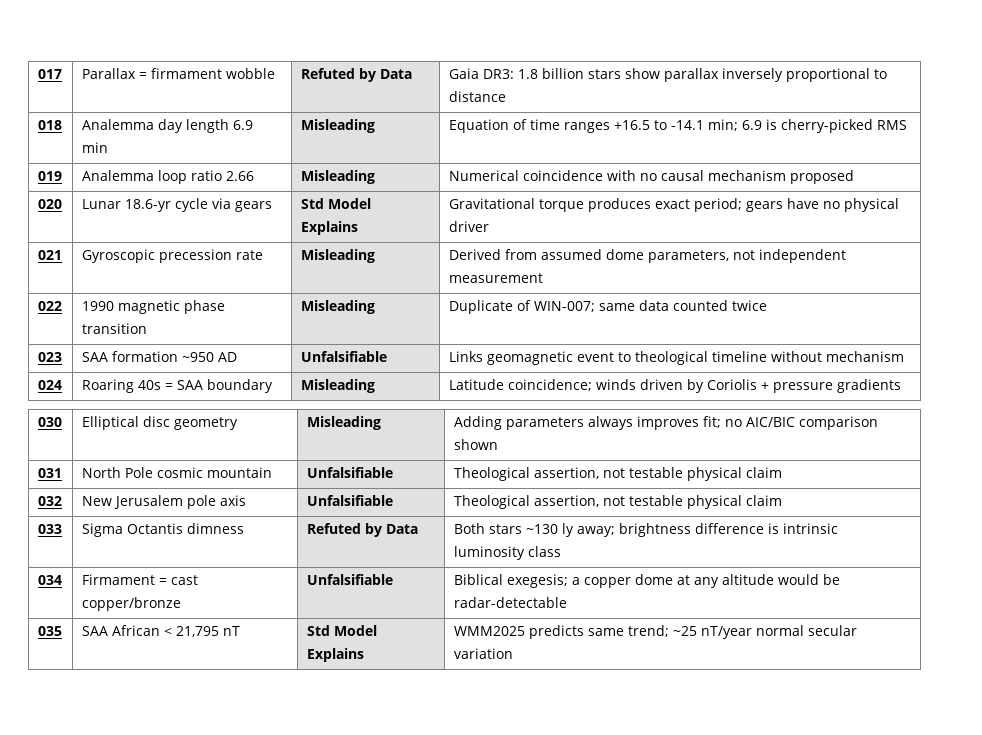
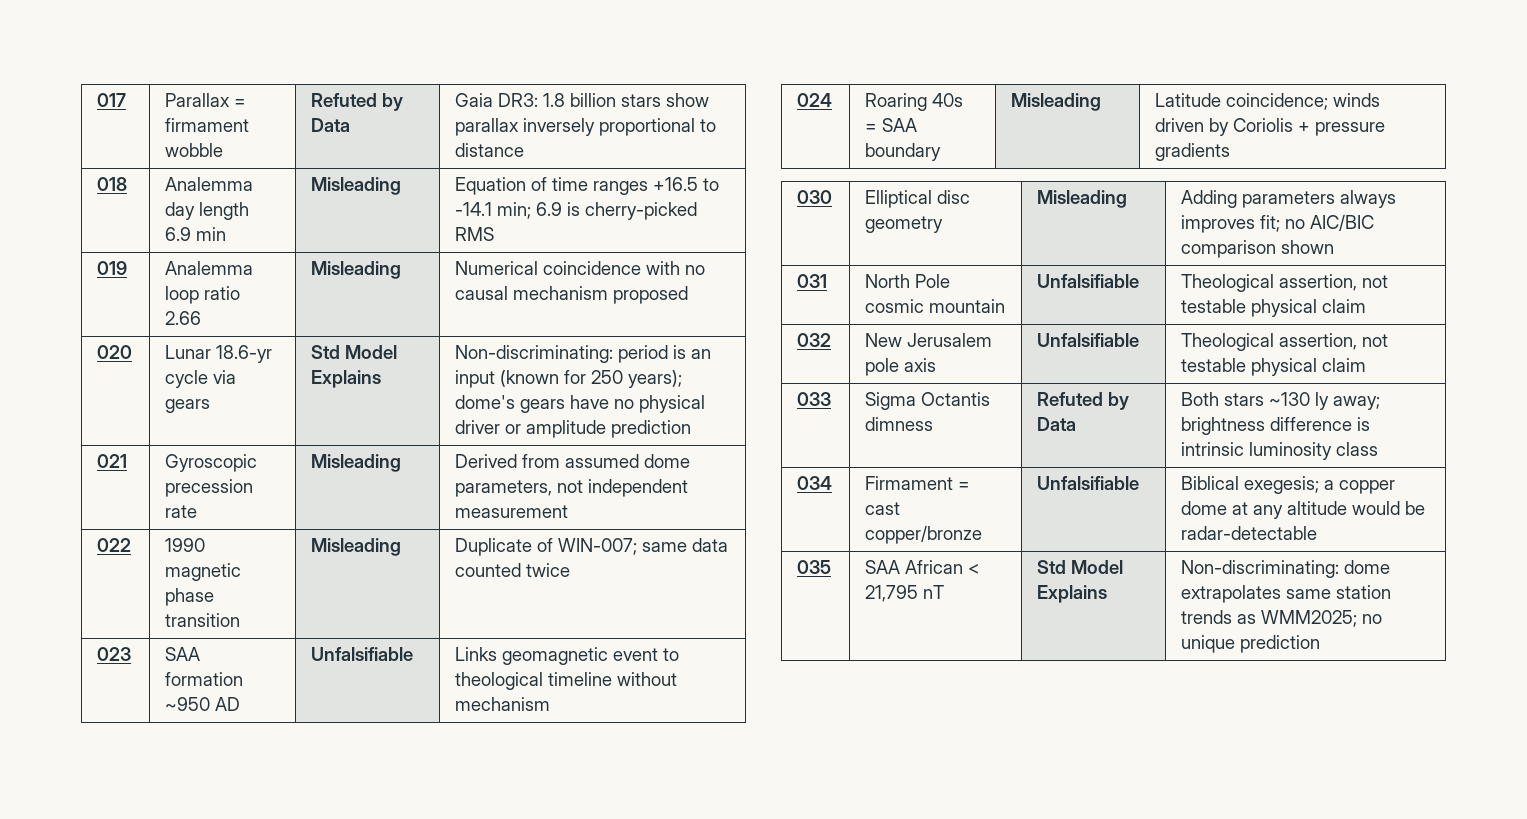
- 020 | Lunar 18.6-yr cycle via gears | Std Model Explains | Gravitational torque produces exact period; gears have no physical driver
+ 020 | Lunar 18.6-yr cycle via gears | Std Model Explains | Non-discriminating: period is an input (known for 250 years); dome's gears have no physical driver or amplitude prediction
- 035 | SAA African < 21,795 nT | Std Model Explains | WMM2025 predicts same trend; ~25 nT/year normal secular variation
+ 035 | SAA African < 21,795 nT | Std Model Explains | Non-discriminating: dome extrapolates same station trends as WMM2025; no unique prediction

